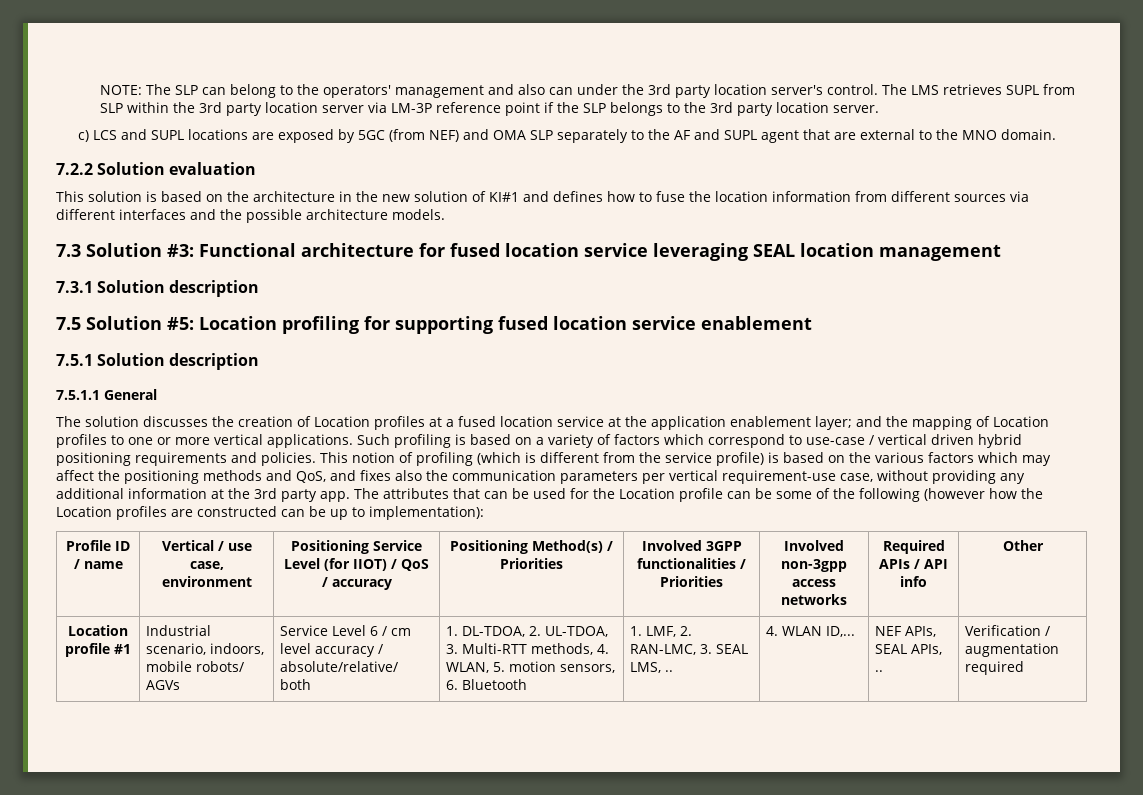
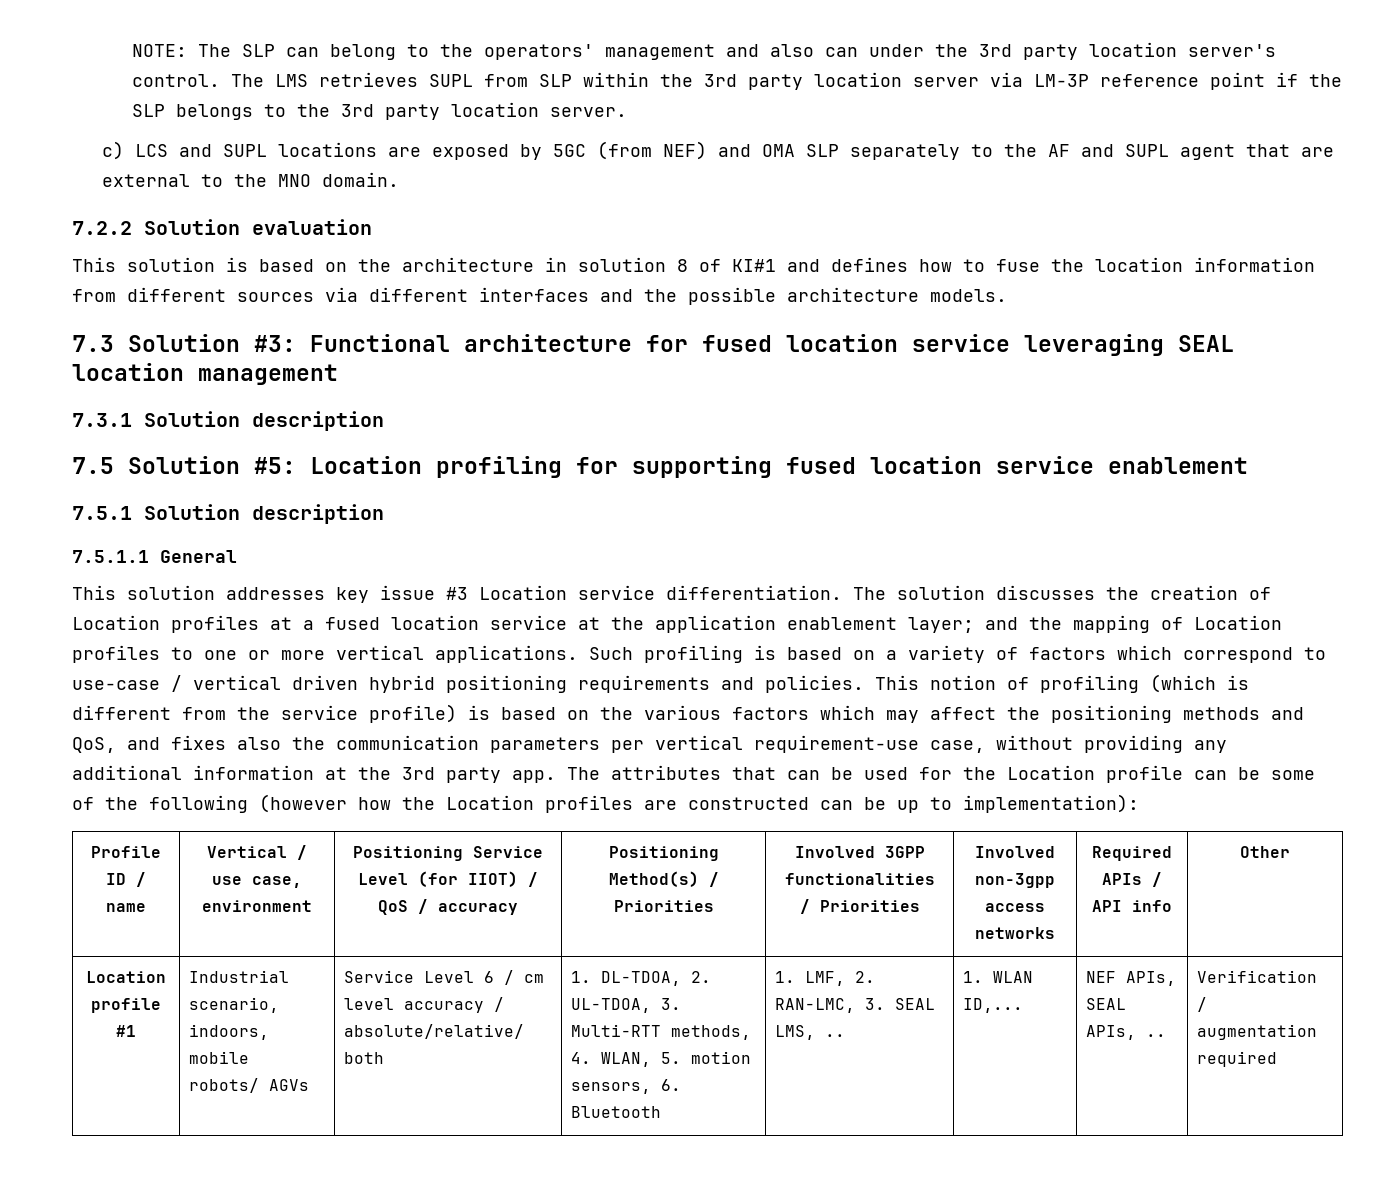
- This solution is based on the architecture in the new solution of KI#1 and defines how to fuse the location information from different sources via different interfaces and the possible architecture models.
+ This solution is based on the architecture in solution 8 of KI#1 and defines how to fuse the location information from different sources via different interfaces and the possible architecture models.
+ This solution addresses key issue #3 Location service differentiation.
- 4. WLAN ID,...
+ 1. WLAN ID,...

